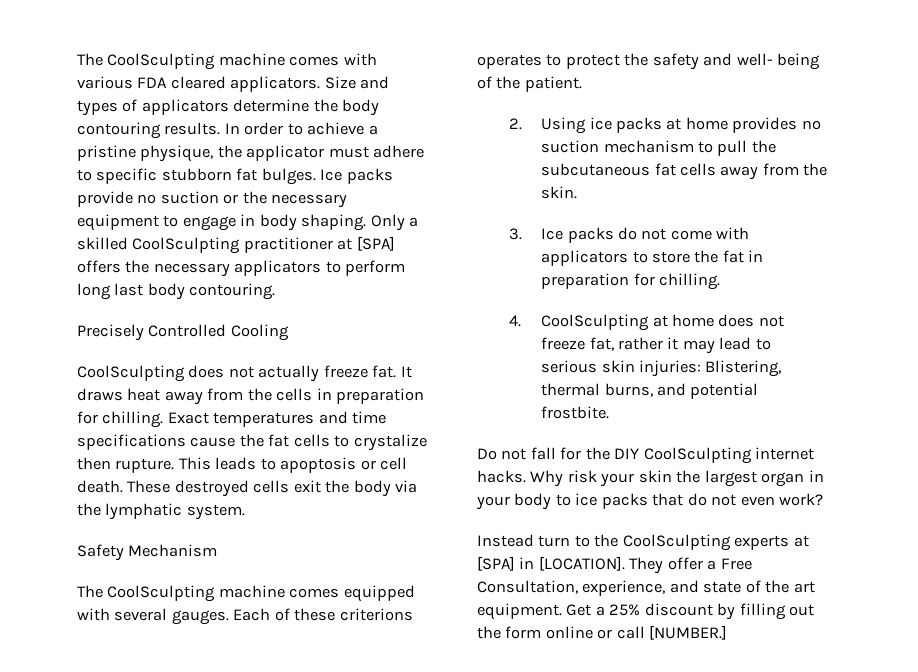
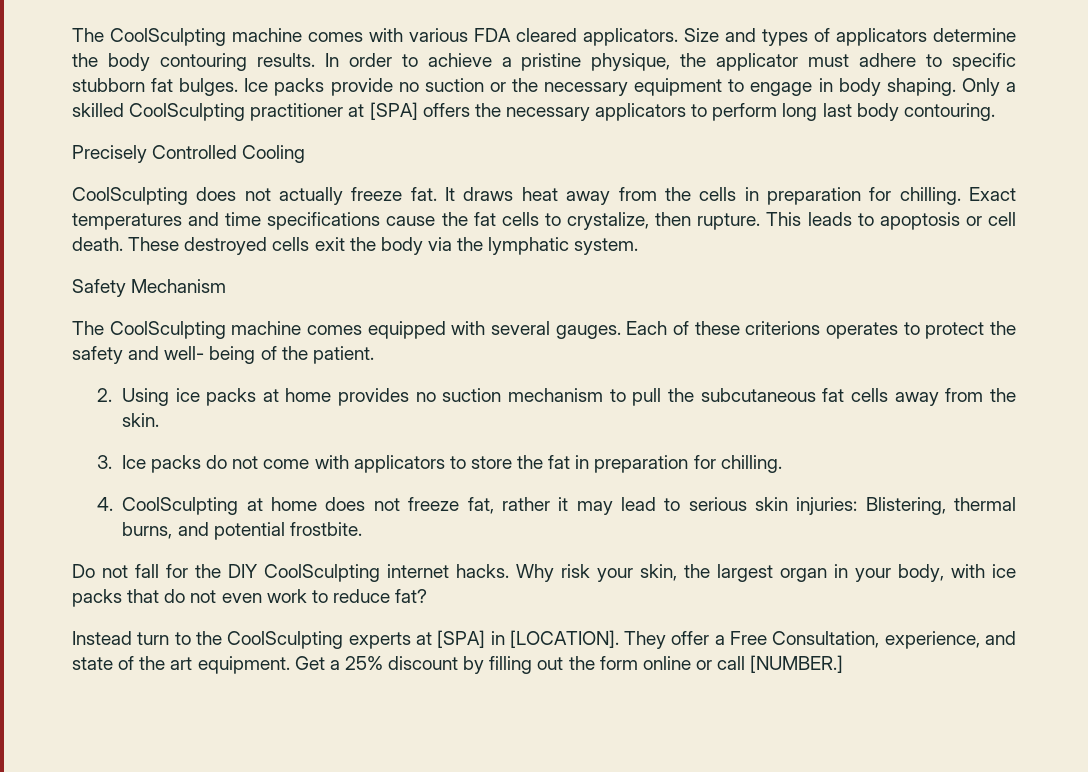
- Exact temperatures and time specifications cause the fat cells to crystalize then rupture.
+ Exact temperatures and time specifications cause the fat cells to crystalize, then rupture.
- Why risk your skin the largest organ in your body to ice packs that do not even work?
+ Why risk your skin, the largest organ in your body, with ice packs that do not even work to reduce fat?

